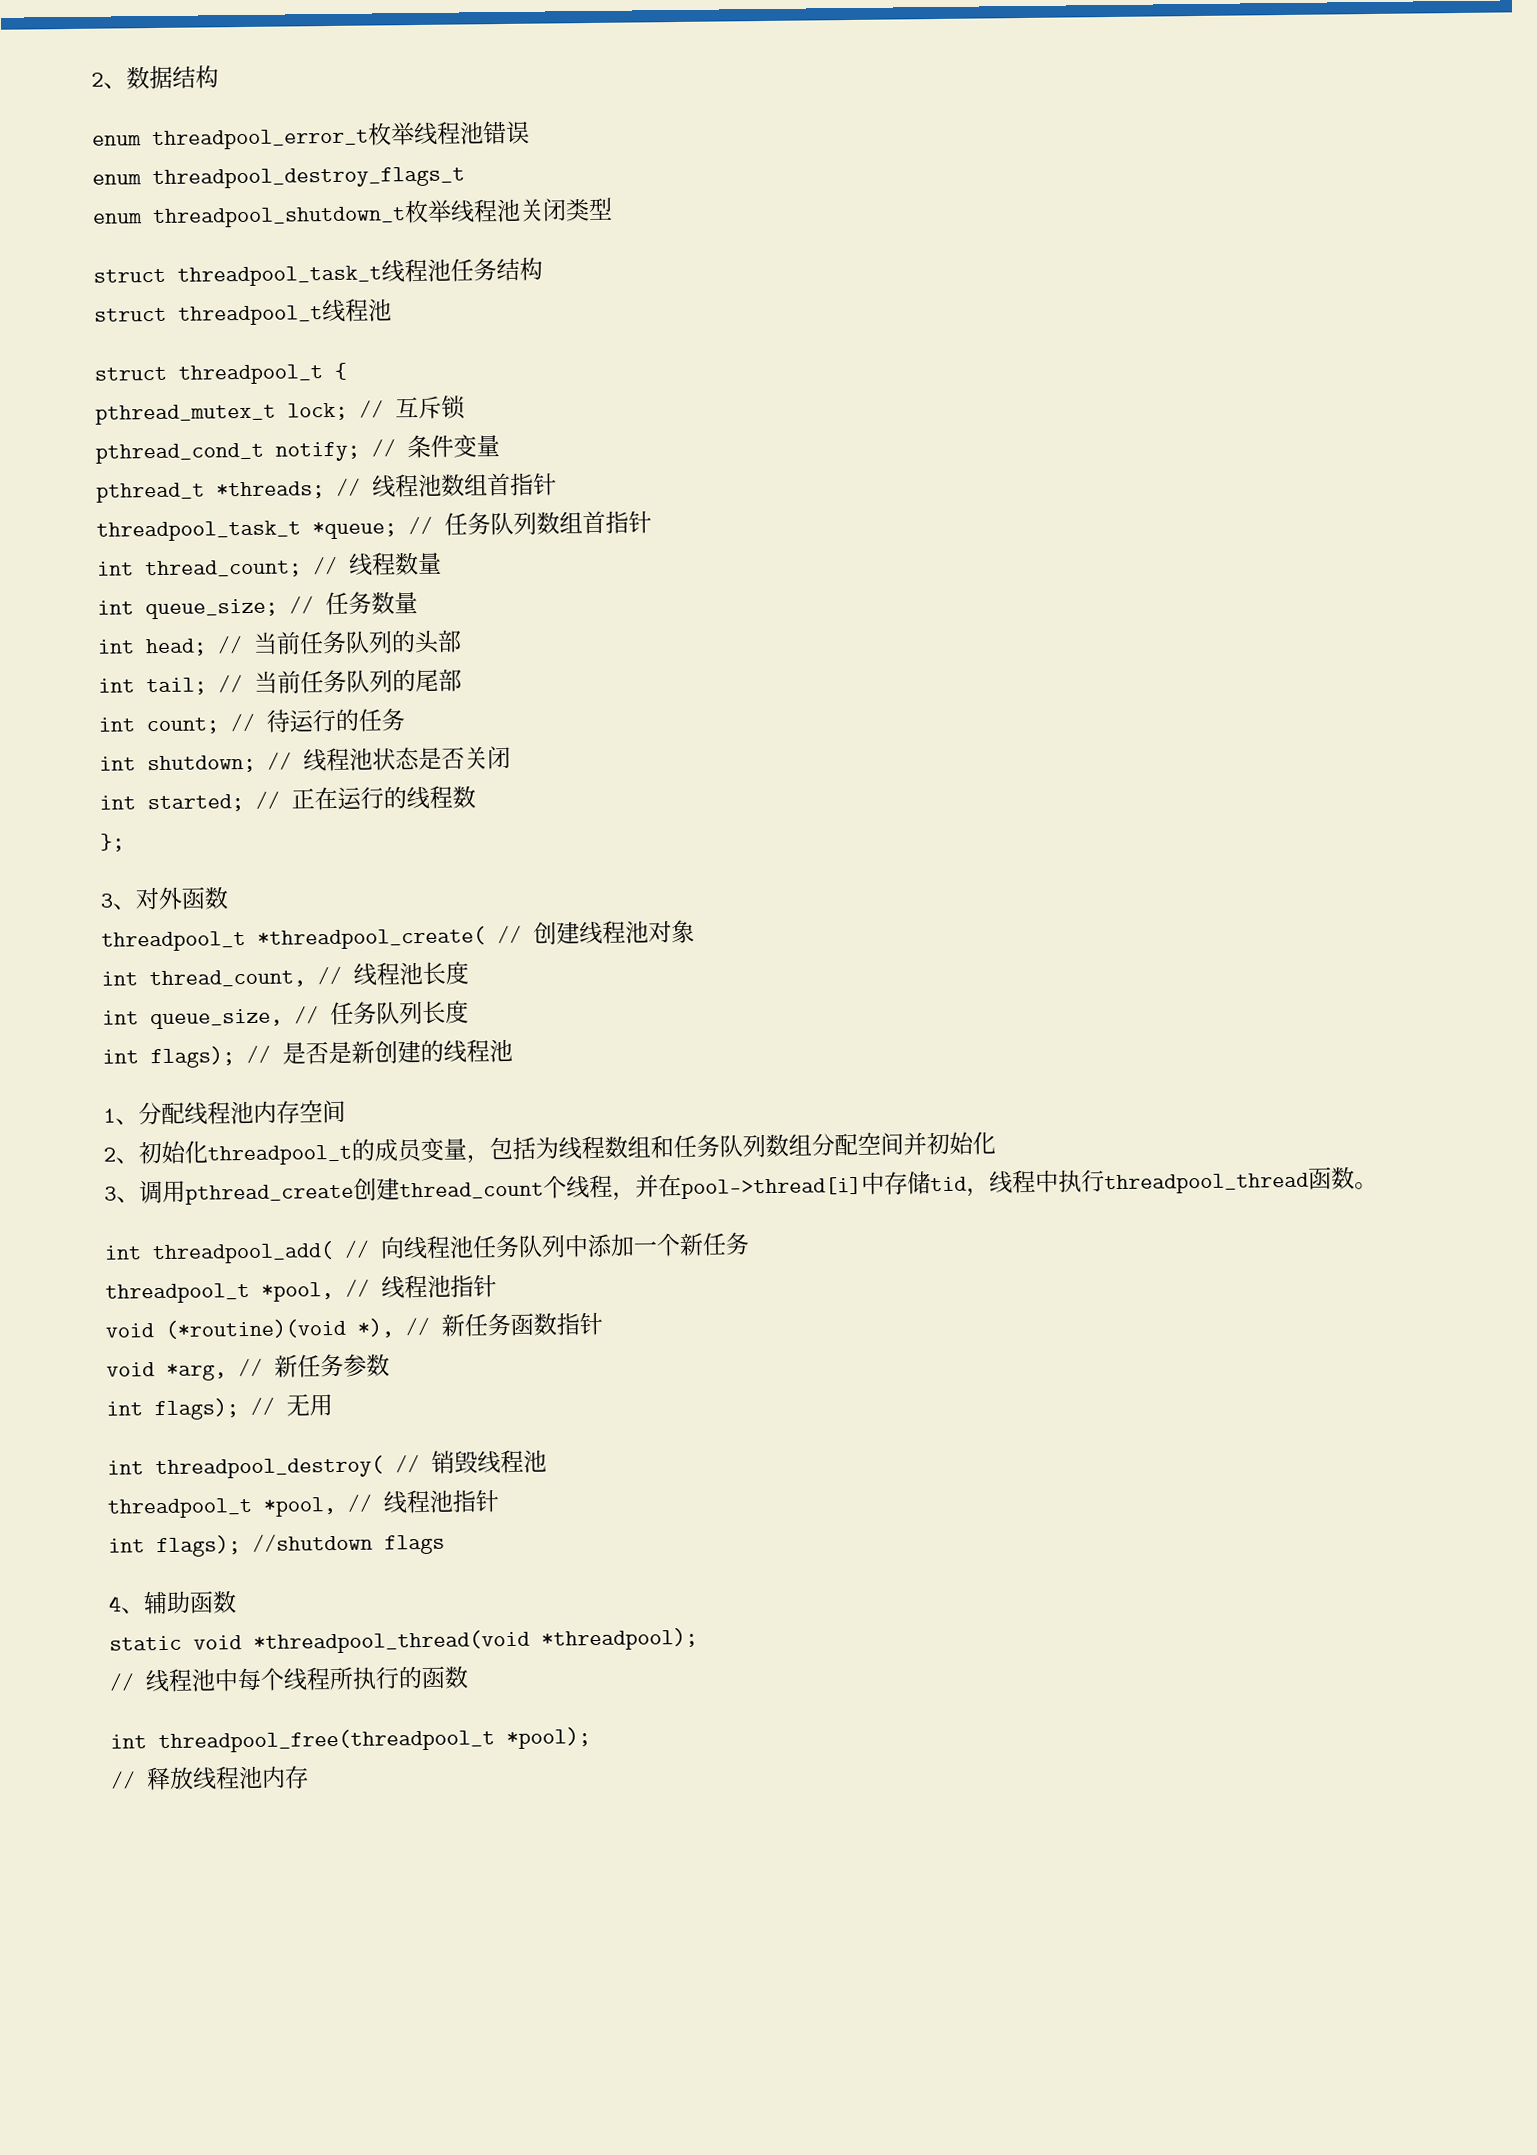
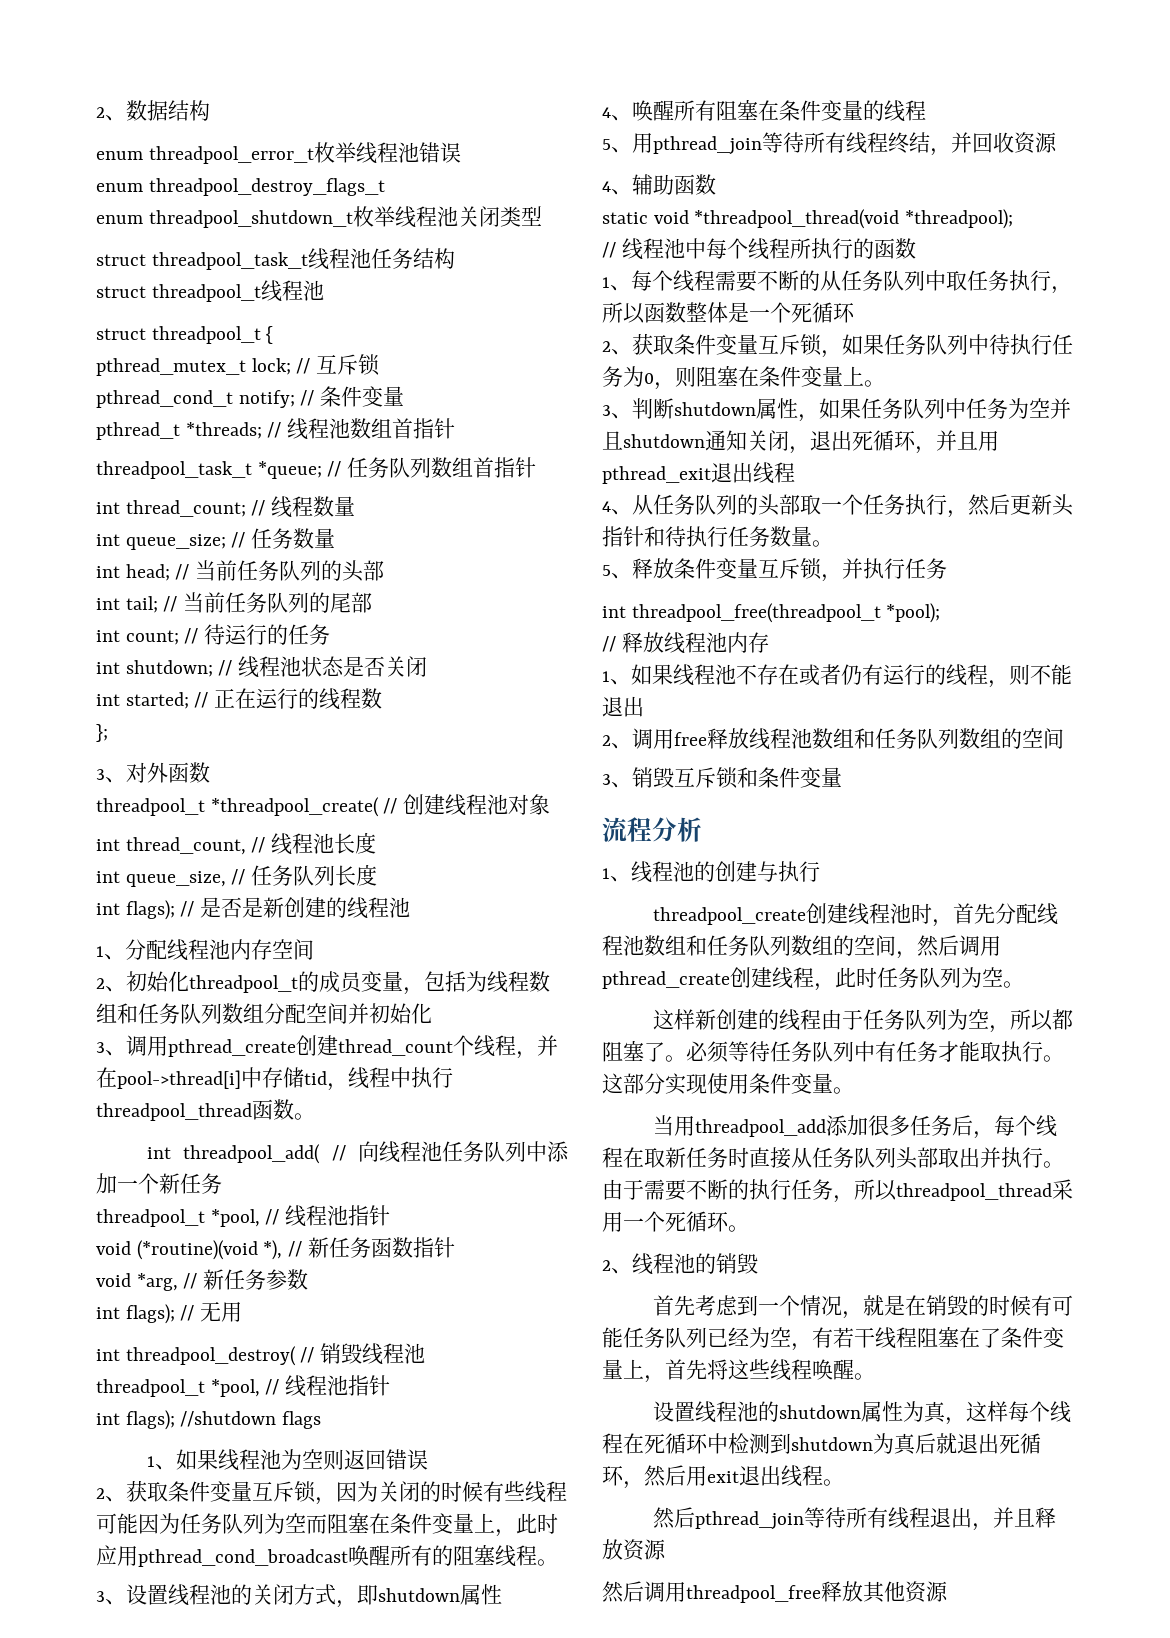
+ 1、如果线程池为空则返回错误
+ 2、获取条件变量互斥锁，因为关闭的时候有些线程可能因为任务队列为空而阻塞在条件变量上，此时应用pthread_cond_broadcast唤醒所有的阻塞线程。
+ 3、设置线程池的关闭方式，即shutdown属性
+ 4、唤醒所有阻塞在条件变量的线程
+ 5、用pthread_join等待所有线程终结，并回收资源
+ 1、每个线程需要不断的从任务队列中取任务执行，所以函数整体是一个死循环
+ 2、获取条件变量互斥锁，如果任务队列中待执行任务为0，则阻塞在条件变量上。
+ 3、判断shutdown属性，如果任务队列中任务为空并且shutdown通知关闭，退出死循环，并且用pthread_exit退出线程
+ 4、从任务队列的头部取一个任务执行，然后更新头指针和待执行任务数量。
+ 5、释放条件变量互斥锁，并执行任务
+ 1、如果线程池不存在或者仍有运行的线程，则不能退出
+ 2、调用free释放线程池数组和任务队列数组的空间
+ 3、销毁互斥锁和条件变量
+ 流程分析
+ 1、线程池的创建与执行
+ threadpool_create创建线程池时，首先分配线程池数组和任务队列数组的空间，然后调用pthread_create创建线程，此时任务队列为空。
+ 这样新创建的线程由于任务队列为空，所以都阻塞了。必须等待任务队列中有任务才能取执行。这部分实现使用条件变量。
+ 当用threadpool_add添加很多任务后，每个线程在取新任务时直接从任务队列头部取出并执行。由于需要不断的执行任务，所以threadpool_thread采用一个死循环。
+ 2、线程池的销毁
+ 首先考虑到一个情况，就是在销毁的时候有可能任务队列已经为空，有若干线程阻塞在了条件变量上，首先将这些线程唤醒。
+ 设置线程池的shutdown属性为真，这样每个线程在死循环中检测到shutdown为真后就退出死循环，然后用exit退出线程。
+ 然后pthread_join等待所有线程退出，并且释放资源
+ 然后调用threadpool_free释放其他资源

